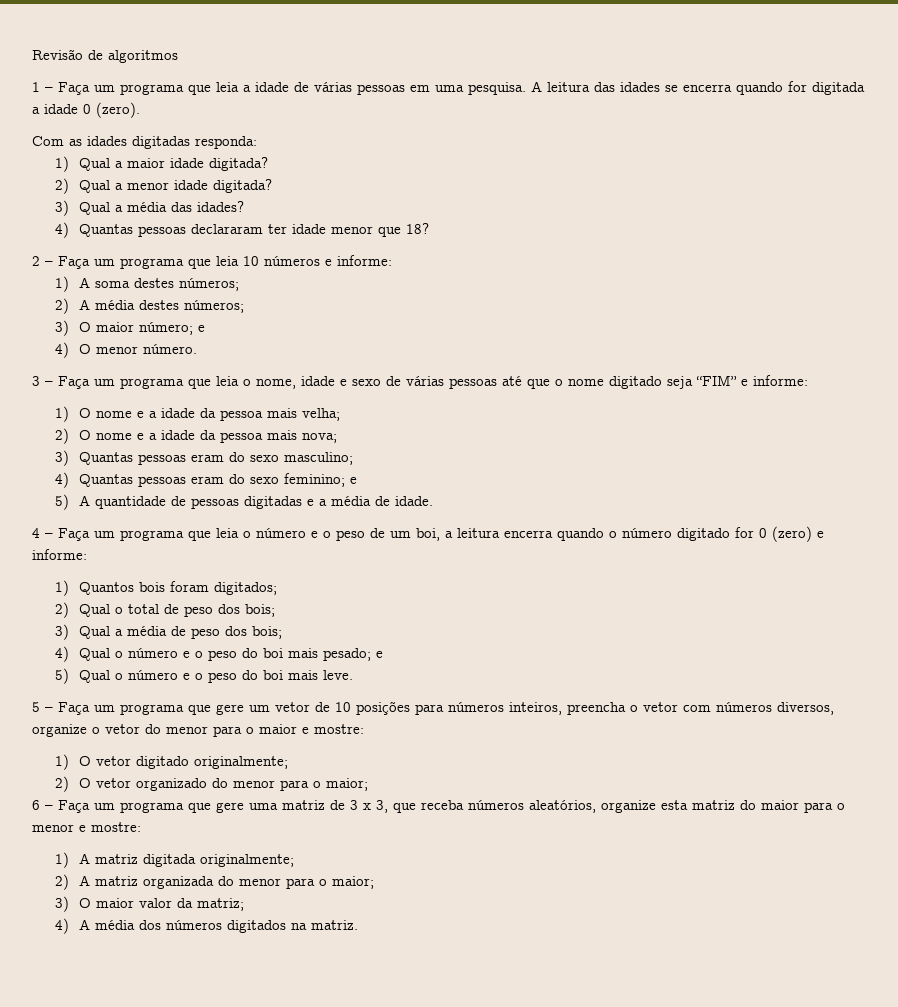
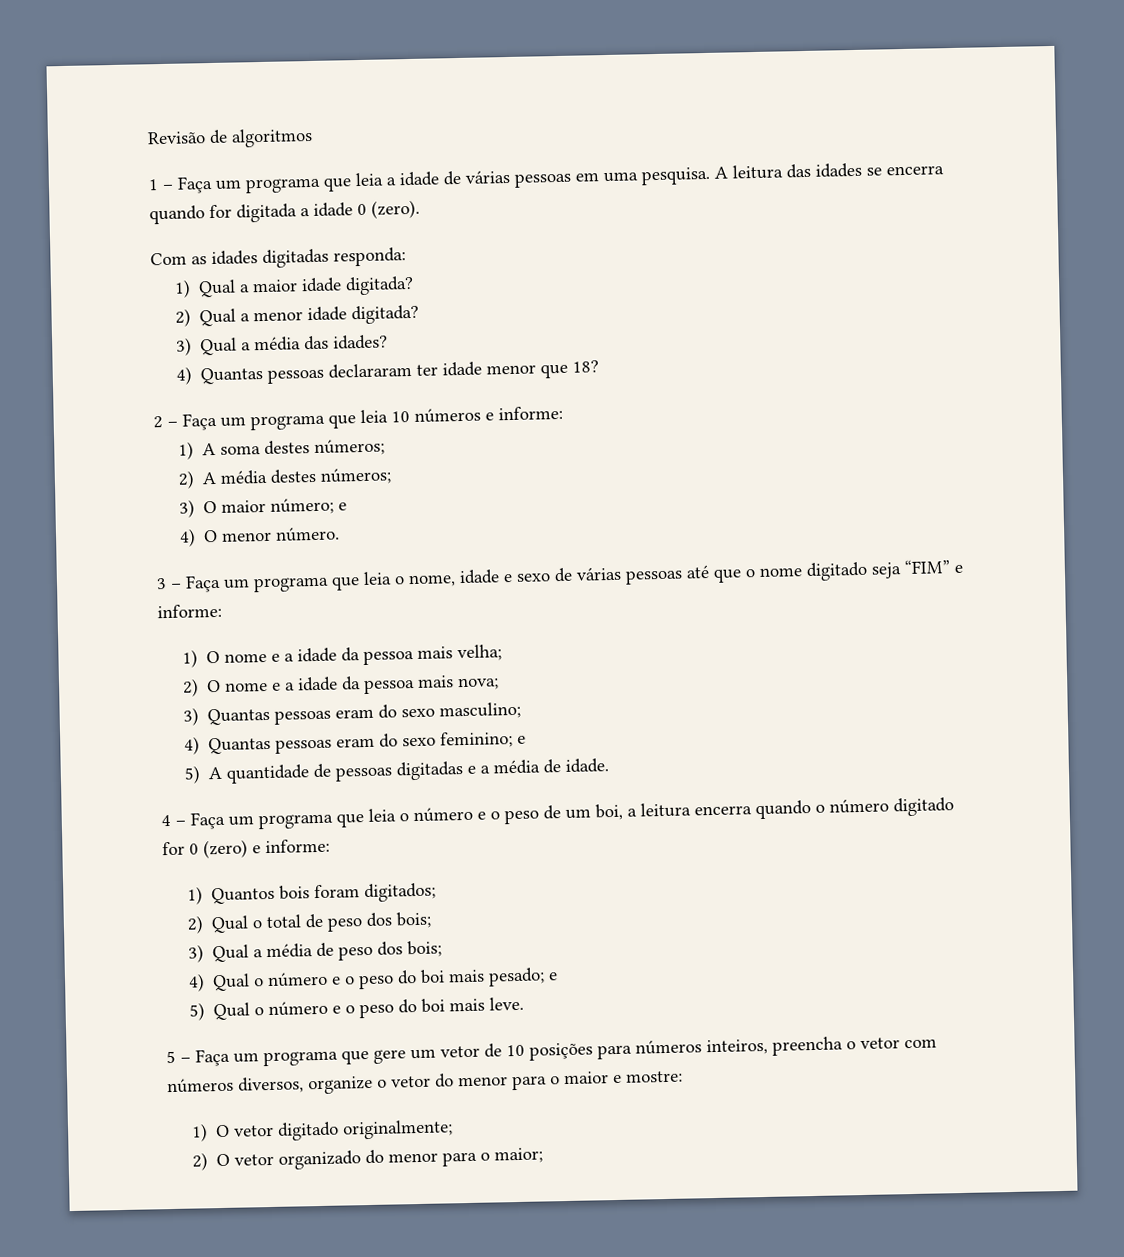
- 6 – Faça um programa que gere uma matriz de 3 x 3, que receba números aleatórios, organize esta matriz do maior para o menor e mostre:
- 1) A matriz digitada originalmente;
- 2) A matriz organizada do menor para o maior;
- 3) O maior valor da matriz;
- 4) A média dos números digitados na matriz.

